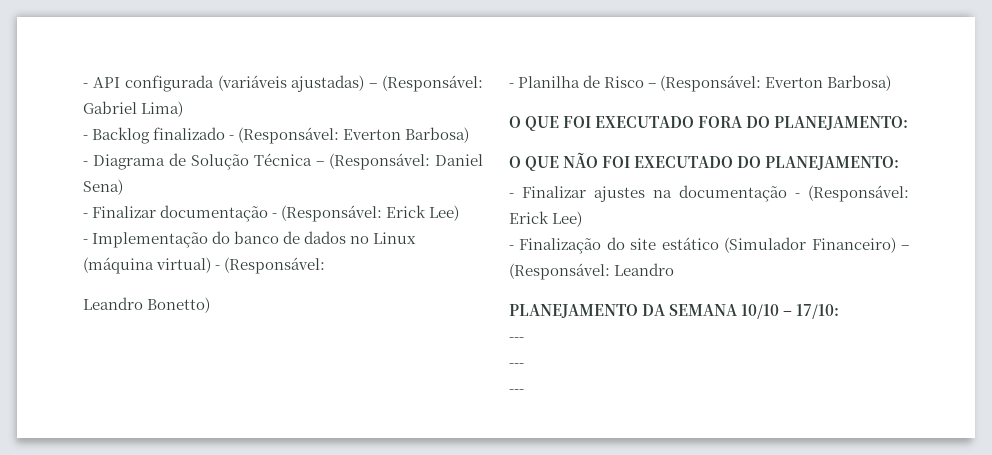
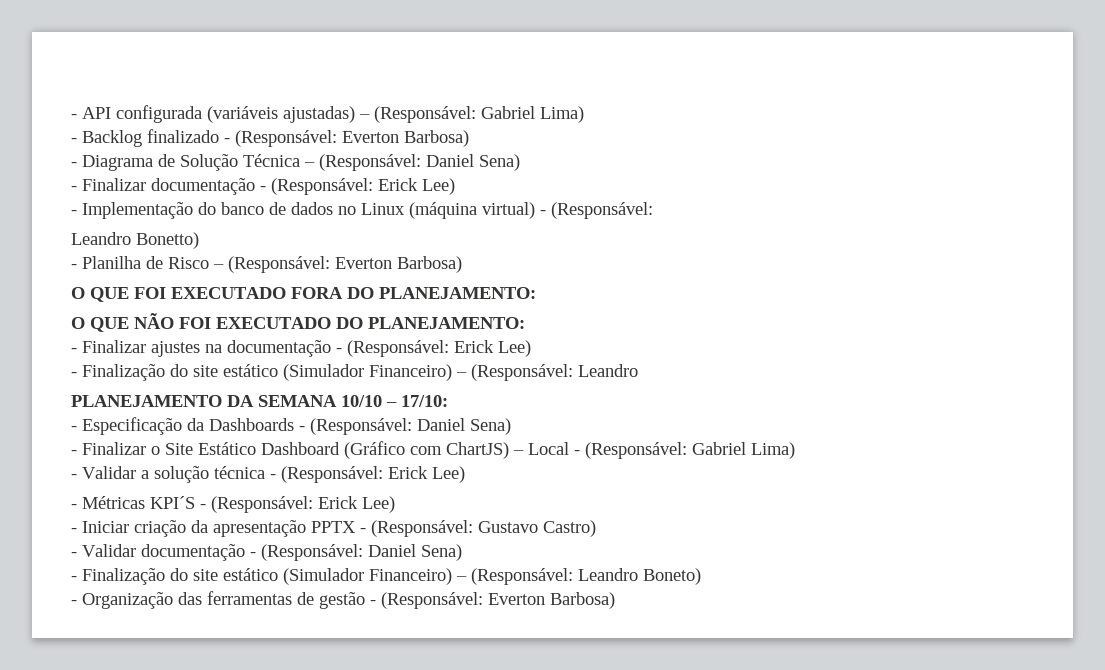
  PLANEJAMENTO DA SEMANA 10/10 – 17/10:
- ---
- ---
- ---
+ - Especificação da Dashboards - (Responsável: Daniel Sena)
+ - Finalizar o Site Estático Dashboard (Gráfico com ChartJS) – Local - (Responsável: Gabriel Lima)
+ - Validar a solução técnica - (Responsável: Erick Lee)
+ - Métricas KPI´S - (Responsável: Erick Lee)
+ - Iniciar criação da apresentação PPTX - (Responsável: Gustavo Castro)
+ - Validar documentação - (Responsável: Daniel Sena)
+ - Finalização do site estático (Simulador Financeiro) – (Responsável: Leandro Boneto)
+ - Organização das ferramentas de gestão - (Responsável: Everton Barbosa)

